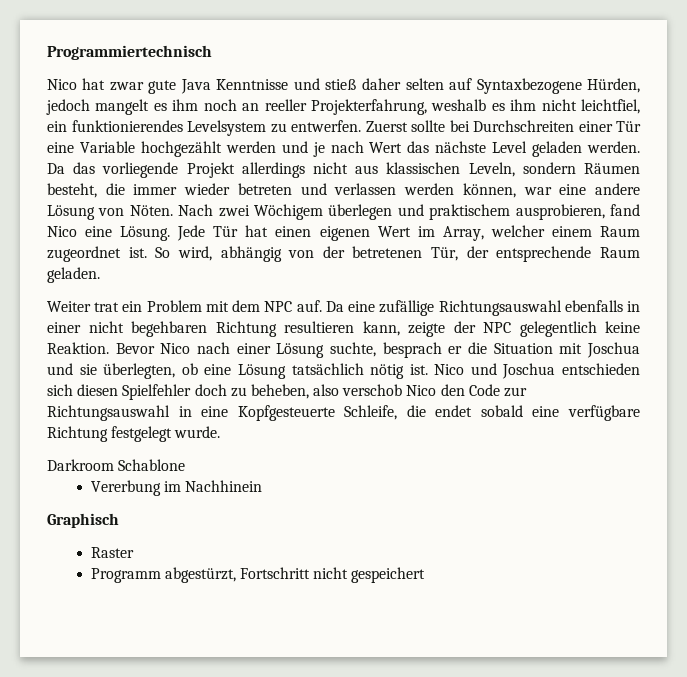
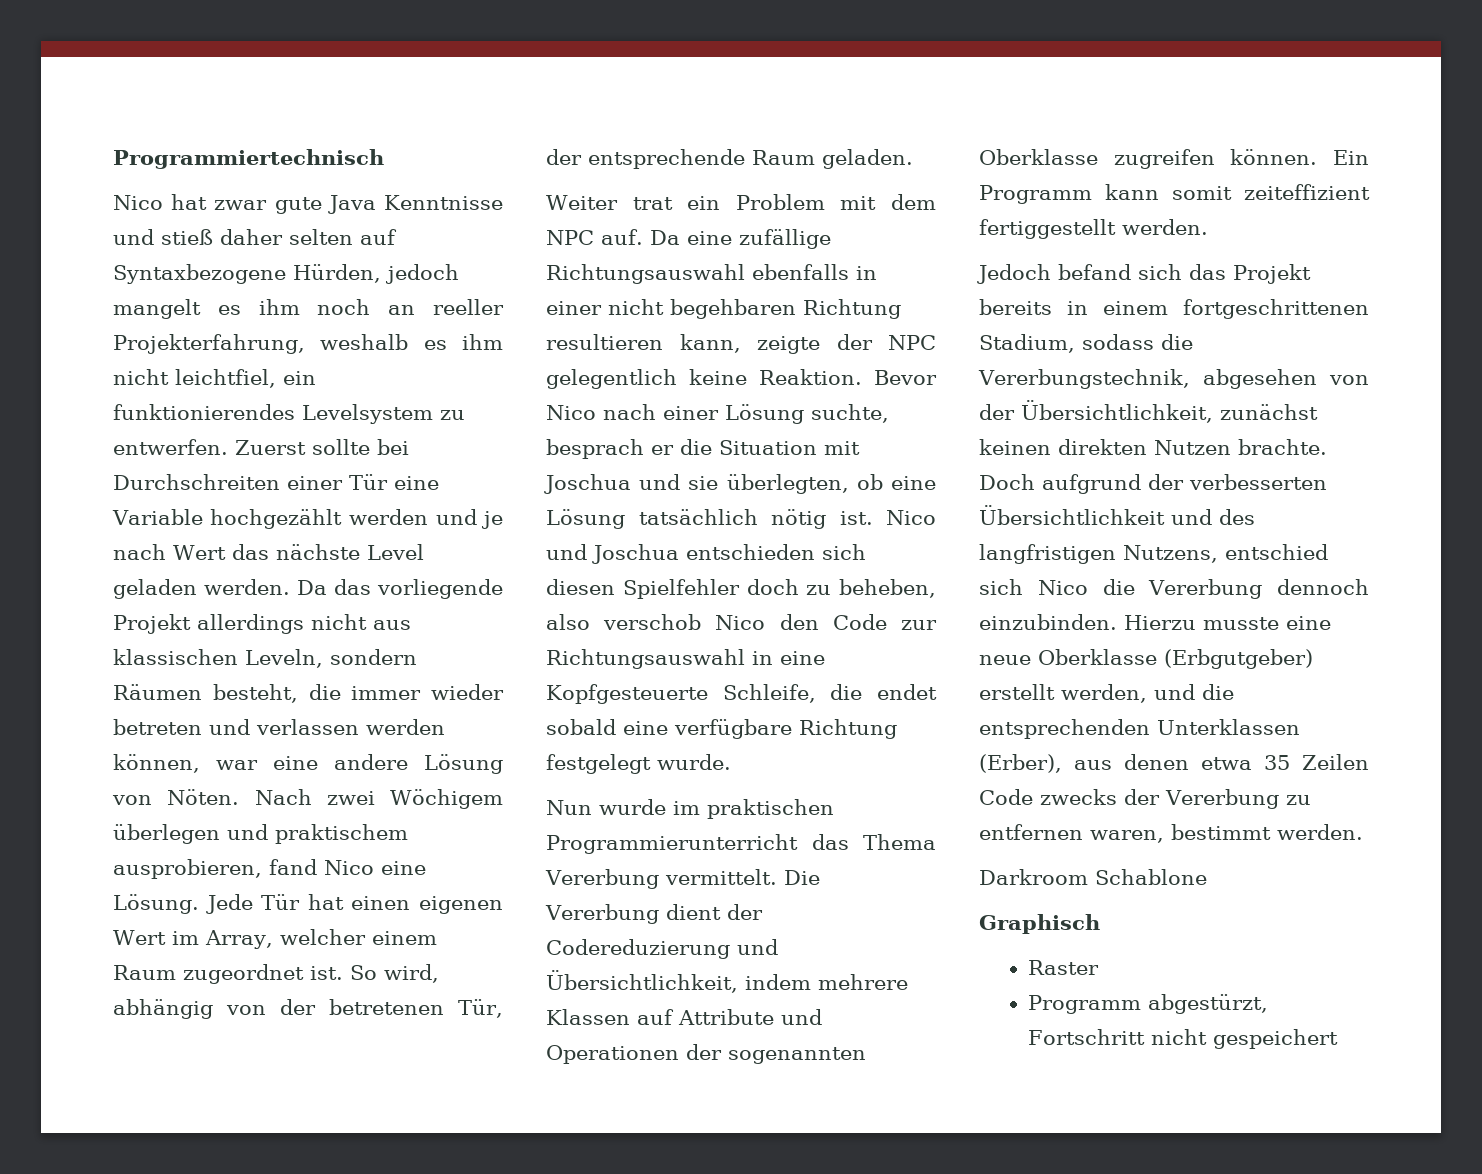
+ Nun wurde im praktischen Programmierunterricht das Thema Vererbung vermittelt. Die Vererbung dient der Codereduzierung und Übersichtlichkeit, indem mehrere Klassen auf Attribute und Operationen der sogenannten Oberklasse zugreifen können. Ein Programm kann somit zeiteffizient fertiggestellt werden.
+ Jedoch befand sich das Projekt bereits in einem fortgeschrittenen Stadium, sodass die Vererbungstechnik, abgesehen von der Übersichtlichkeit, zunächst keinen direkten Nutzen brachte. Doch aufgrund der verbesserten Übersichtlichkeit und des langfristigen Nutzens, entschied sich Nico die Vererbung dennoch einzubinden. Hierzu musste eine neue Oberklasse (Erbgutgeber) erstellt werden, und die entsprechenden Unterklassen (Erber), aus denen etwa 35 Zeilen Code zwecks der Vererbung zu entfernen waren, bestimmt werden.
- Vererbung im Nachhinein

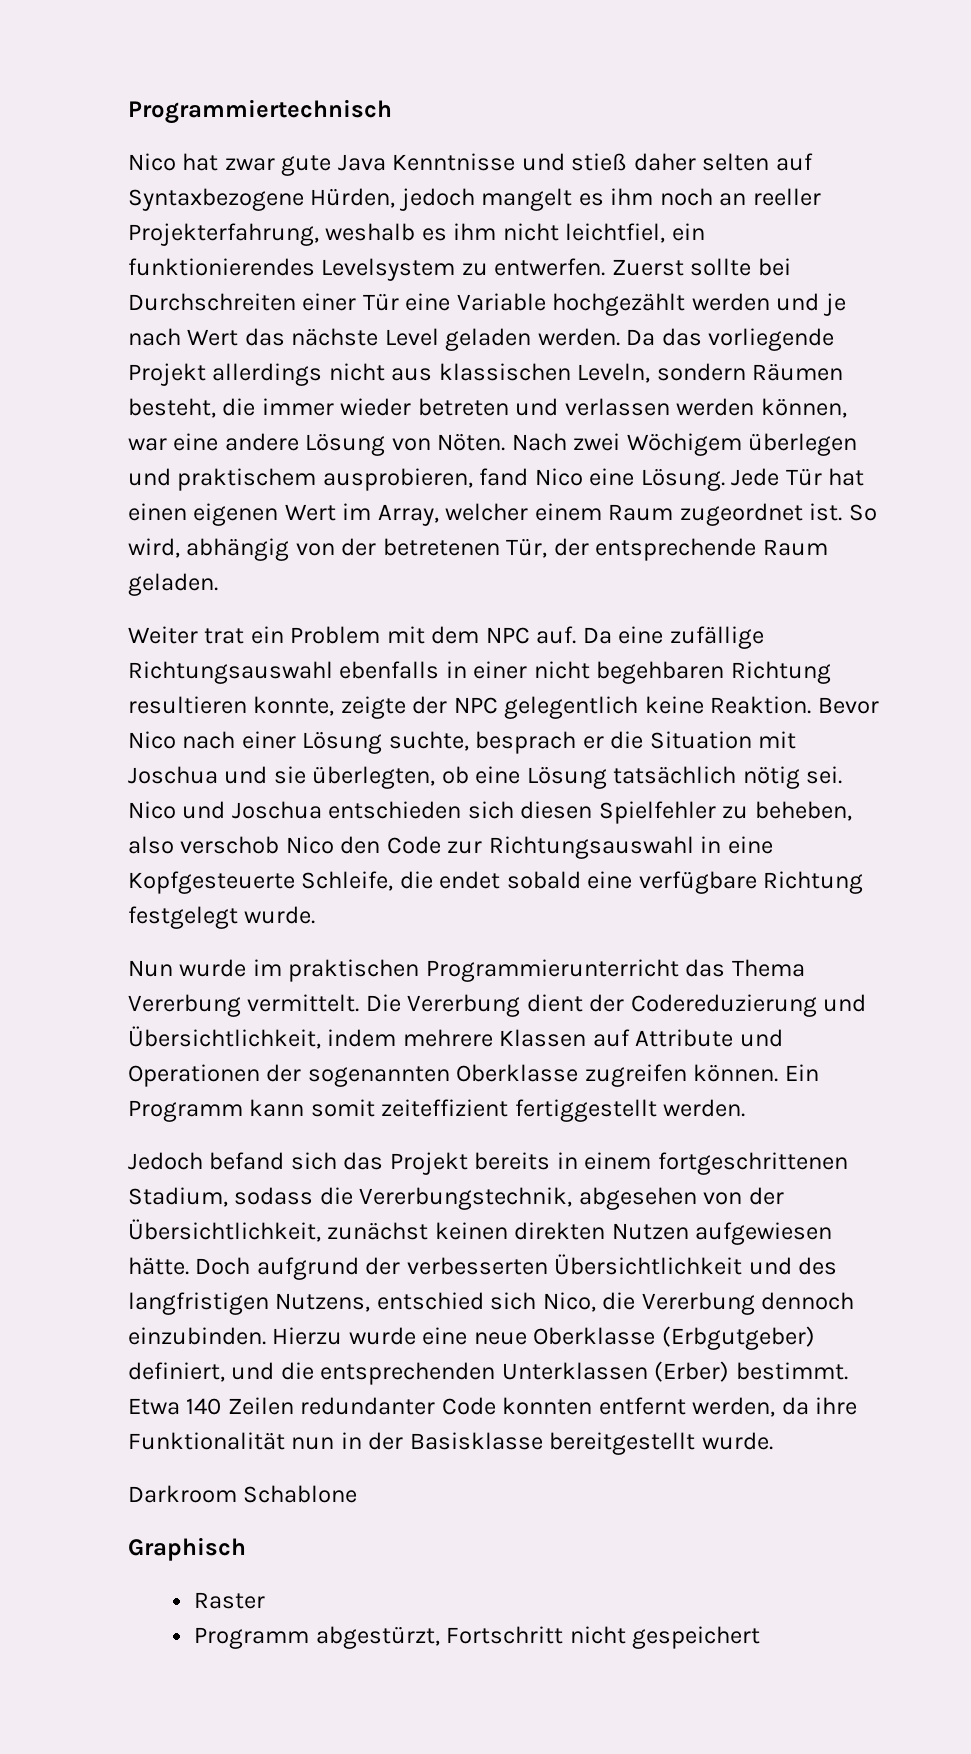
- Da eine zufällige Richtungsauswahl ebenfalls in einer nicht begehbaren Richtung resultieren kann, zeigte der NPC gelegentlich keine Reaktion.
+ Da eine zufällige Richtungsauswahl ebenfalls in einer nicht begehbaren Richtung resultieren konnte, zeigte der NPC gelegentlich keine Reaktion.
- Bevor Nico nach einer Lösung suchte, besprach er die Situation mit Joschua und sie überlegten, ob eine Lösung tatsächlich nötig ist.
+ Bevor Nico nach einer Lösung suchte, besprach er die Situation mit Joschua und sie überlegten, ob eine Lösung tatsächlich nötig sei.
- Nico und Joschua entschieden sich diesen Spielfehler doch zu beheben, also verschob Nico den Code zur Richtungsauswahl in eine Kopfgesteuerte Schleife, die endet sobald eine verfügbare Richtung festgelegt wurde.
+ Nico und Joschua entschieden sich diesen Spielfehler zu beheben, also verschob Nico den Code zur Richtungsauswahl in eine Kopfgesteuerte Schleife, die endet sobald eine verfügbare Richtung festgelegt wurde.
- Jedoch befand sich das Projekt bereits in einem fortgeschrittenen Stadium, sodass die Vererbungstechnik, abgesehen von der Übersichtlichkeit, zunächst keinen direkten Nutzen brachte.
+ Jedoch befand sich das Projekt bereits in einem fortgeschrittenen Stadium, sodass die Vererbungstechnik, abgesehen von der Übersichtlichkeit, zunächst keinen direkten Nutzen aufgewiesen hätte.
- Doch aufgrund der verbesserten Übersichtlichkeit und des langfristigen Nutzens, entschied sich Nico die Vererbung dennoch einzubinden.
+ Doch aufgrund der verbesserten Übersichtlichkeit und des langfristigen Nutzens, entschied sich Nico, die Vererbung dennoch einzubinden.
- Hierzu musste eine neue Oberklasse (Erbgutgeber) erstellt werden, und die entsprechenden Unterklassen (Erber), aus denen etwa 35 Zeilen Code zwecks der Vererbung zu entfernen waren, bestimmt werden.
+ Hierzu wurde eine neue Oberklasse (Erbgutgeber) definiert, und die entsprechenden Unterklassen (Erber) bestimmt. Etwa 140 Zeilen redundanter Code konnten entfernt werden, da ihre Funktionalität nun in der Basisklasse bereitgestellt wurde.

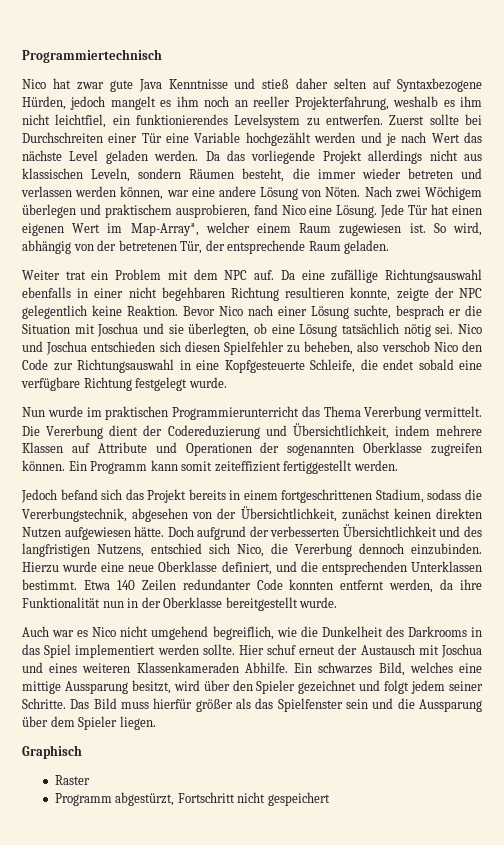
- Jede Tür hat einen eigenen Wert im Array, welcher einem Raum zugeordnet ist.
+ Jede Tür hat einen eigenen Wert im Map-Array*, welcher einem Raum zugewiesen ist.
- Hierzu wurde eine neue Oberklasse (Erbgutgeber) definiert, und die entsprechenden Unterklassen (Erber) bestimmt.
+ Hierzu wurde eine neue Oberklasse definiert, und die entsprechenden Unterklassen bestimmt.
- Etwa 140 Zeilen redundanter Code konnten entfernt werden, da ihre Funktionalität nun in der Basisklasse bereitgestellt wurde.
+ Etwa 140 Zeilen redundanter Code konnten entfernt werden, da ihre Funktionalität nun in der Oberklasse bereitgestellt wurde.
- Darkroom Schablone
+ Auch war es Nico nicht umgehend begreiflich, wie die Dunkelheit des Darkrooms in das Spiel implementiert werden sollte. Hier schuf erneut der Austausch mit Joschua und eines weiteren Klassenkameraden Abhilfe. Ein schwarzes Bild, welches eine mittige Aussparung besitzt, wird über den Spieler gezeichnet und folgt jedem seiner Schritte. Das Bild muss hierfür größer als das Spielfenster sein und die Aussparung über dem Spieler liegen.

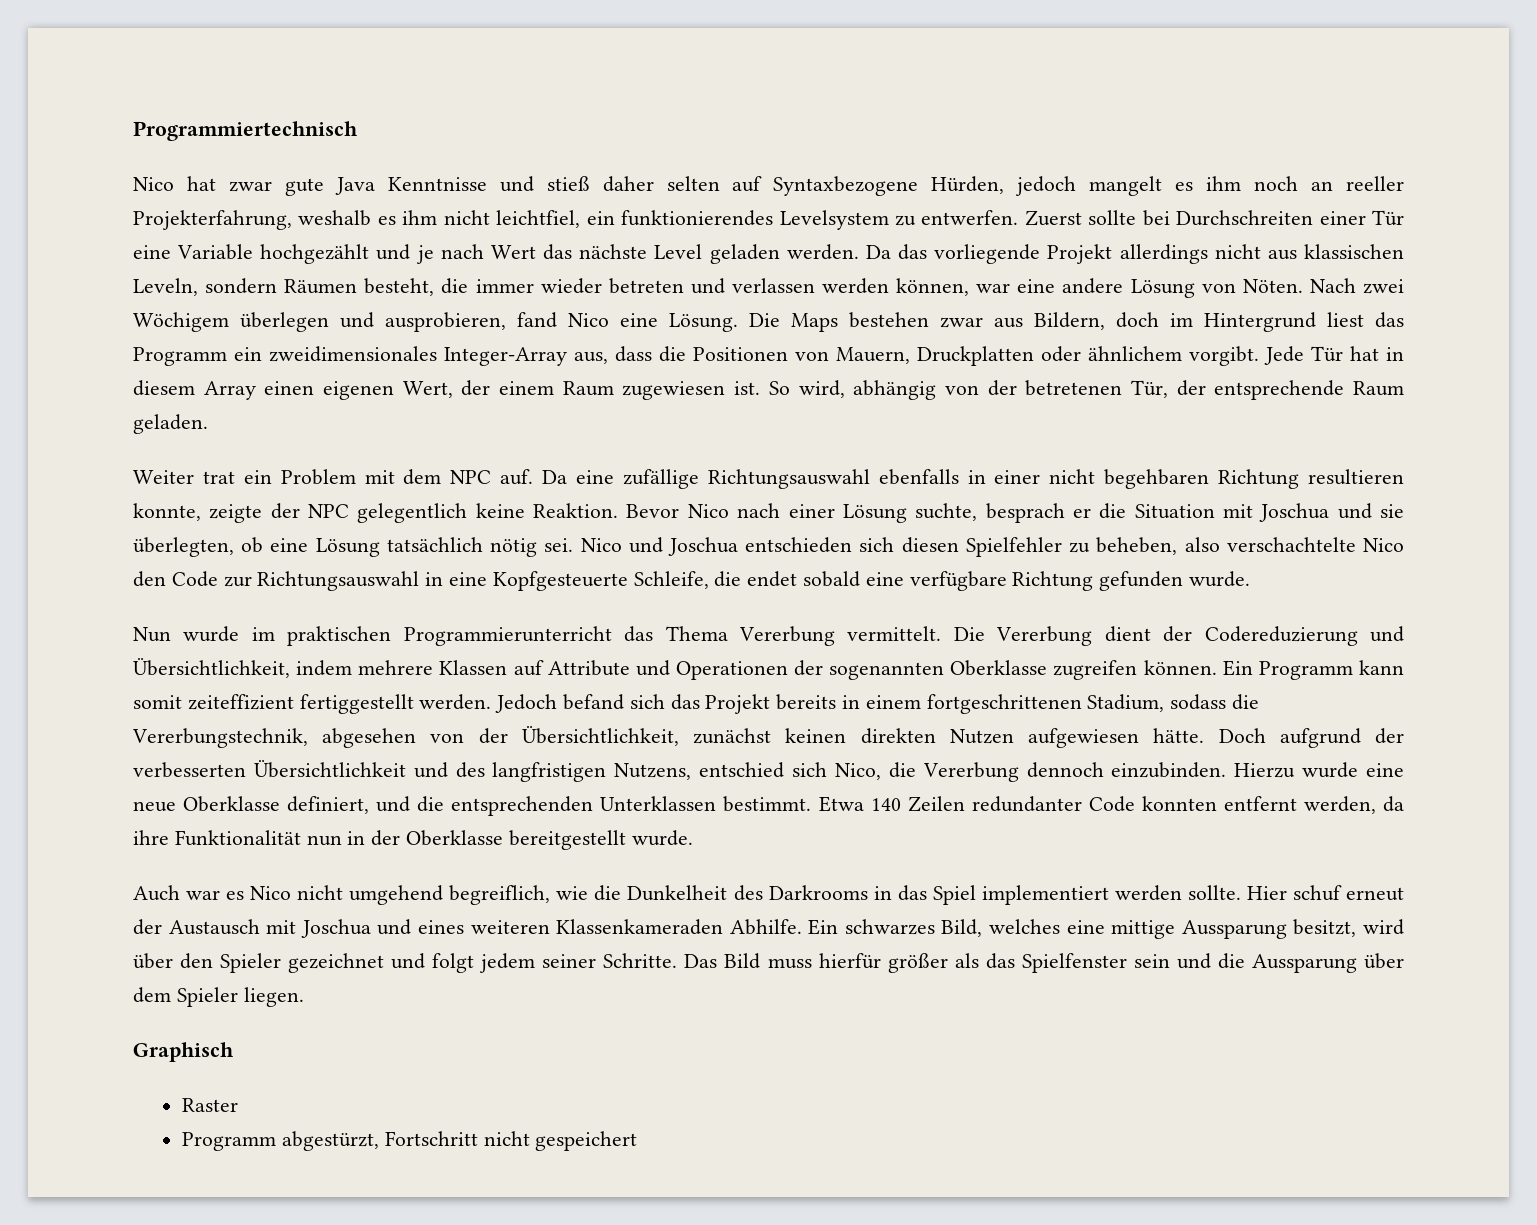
- Zuerst sollte bei Durchschreiten einer Tür eine Variable hochgezählt werden und je nach Wert das nächste Level geladen werden.
+ Zuerst sollte bei Durchschreiten einer Tür eine Variable hochgezählt und je nach Wert das nächste Level geladen werden.
- Nach zwei Wöchigem überlegen und praktischem ausprobieren, fand Nico eine Lösung.
+ Nach zwei Wöchigem überlegen und ausprobieren, fand Nico eine Lösung.
- Jede Tür hat einen eigenen Wert im Map-Array*, welcher einem Raum zugewiesen ist.
+ Die Maps bestehen zwar aus Bildern, doch im Hintergrund liest das Programm ein zweidimensionales Integer-Array aus, dass die Positionen von Mauern, Druckplatten oder ähnlichem vorgibt. Jede Tür hat in diesem Array einen eigenen Wert, der einem Raum zugewiesen ist.
- Nico und Joschua entschieden sich diesen Spielfehler zu beheben, also verschob Nico den Code zur Richtungsauswahl in eine Kopfgesteuerte Schleife, die endet sobald eine verfügbare Richtung festgelegt wurde.
+ Nico und Joschua entschieden sich diesen Spielfehler zu beheben, also verschachtelte Nico den Code zur Richtungsauswahl in eine Kopfgesteuerte Schleife, die endet sobald eine verfügbare Richtung gefunden wurde.
- Ein Programm kann somit zeiteffizient fertiggestellt werden.
- Jedoch befand sich das Projekt bereits in einem fortgeschrittenen Stadium, sodass die Vererbungstechnik, abgesehen von der Übersichtlichkeit, zunächst keinen direkten Nutzen aufgewiesen hätte.
+ Ein Programm kann somit zeiteffizient fertiggestellt werden. Jedoch befand sich das Projekt bereits in einem fortgeschrittenen Stadium, sodass die Vererbungstechnik, abgesehen von der Übersichtlichkeit, zunächst keinen direkten Nutzen aufgewiesen hätte.

